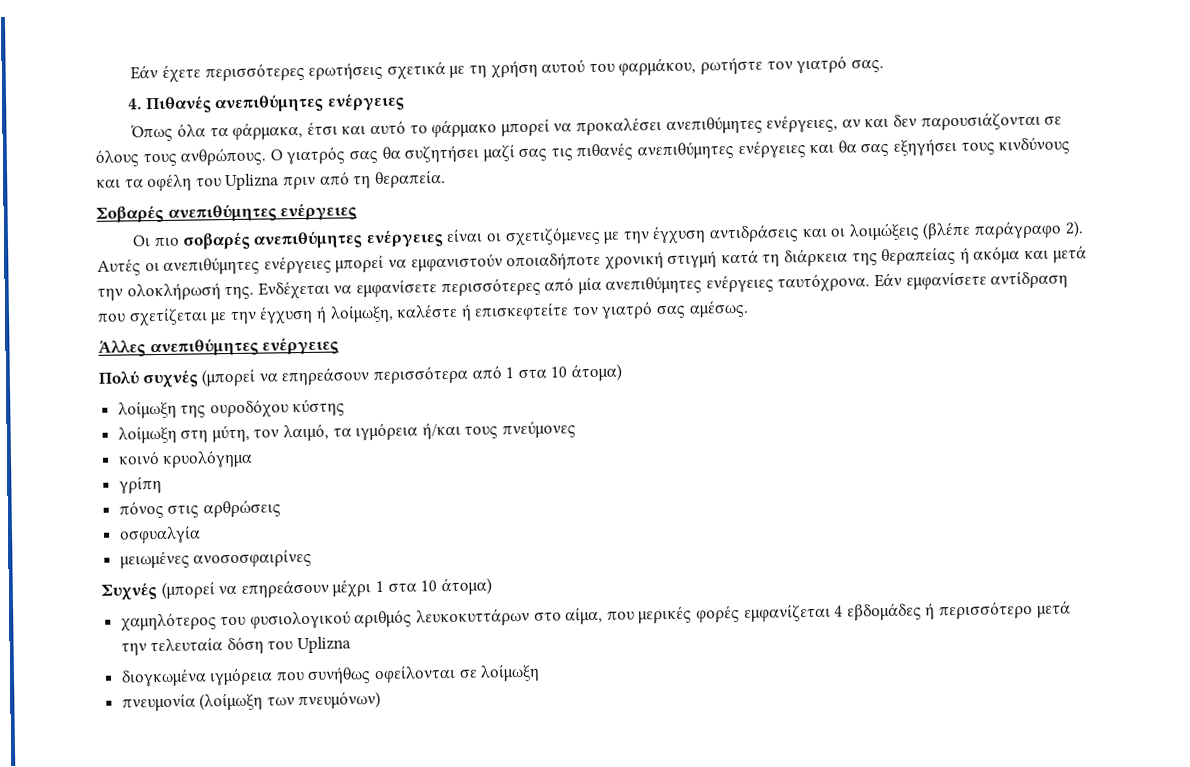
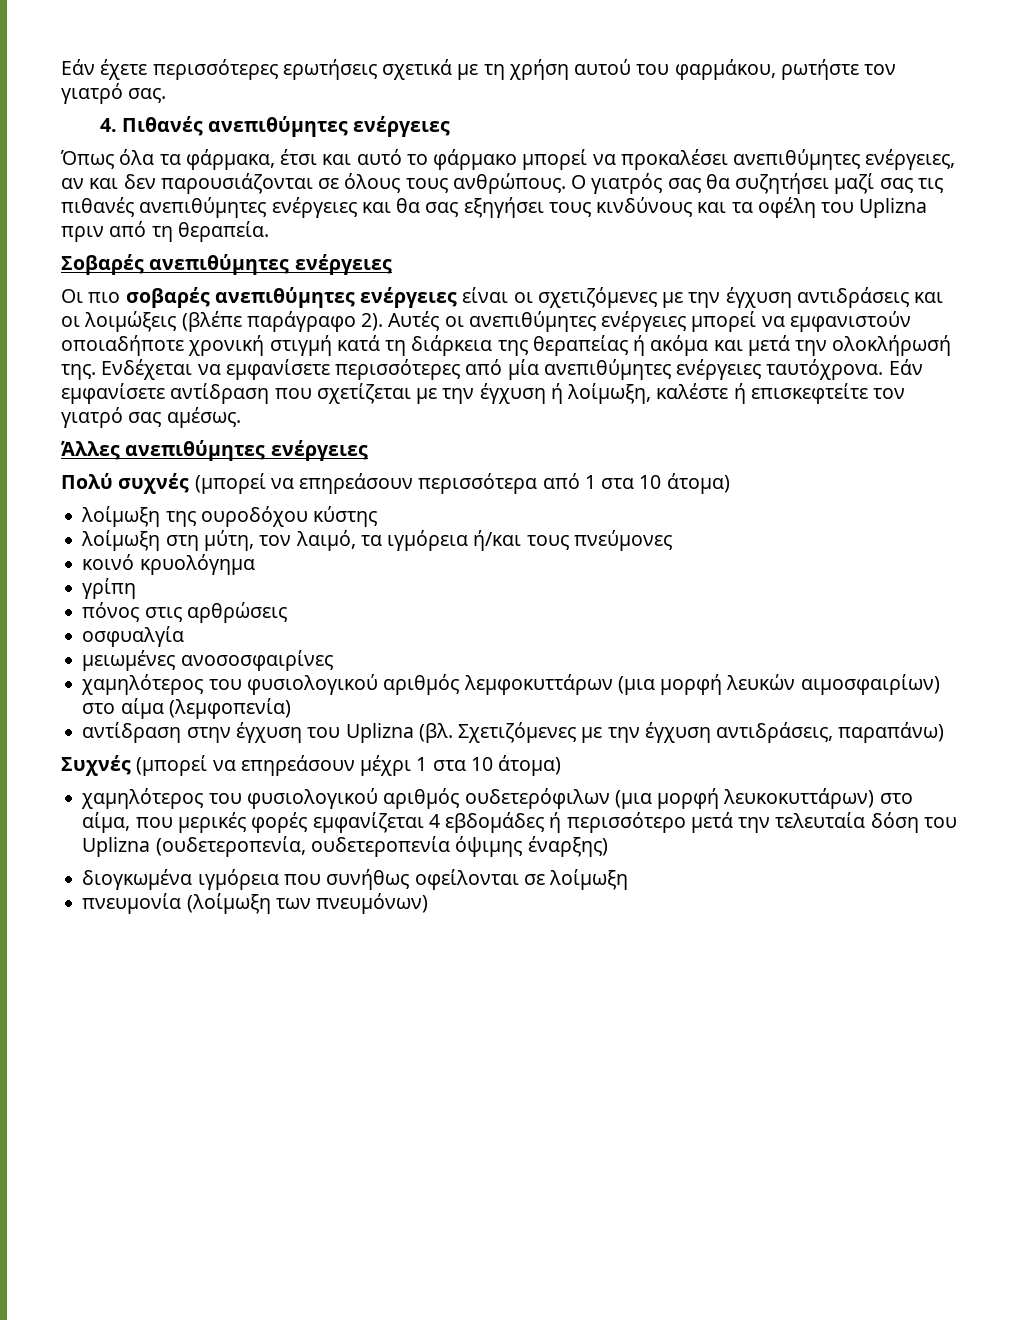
+ χαμηλότερος του φυσιολογικού αριθμός λεμφοκυττάρων (μια μορφή λευκών αιμοσφαιρίων) στο αίμα (λεμφοπενία)
+ αντίδραση στην έγχυση του Uplizna (βλ. Σχετιζόμενες με την έγχυση αντιδράσεις, παραπάνω)
- χαμηλότερος του φυσιολογικού αριθμός λευκοκυττάρων στο αίμα, που μερικές φορές εμφανίζεται 4 εβδομάδες ή περισσότερο μετά την τελευταία δόση του Uplizna
+ χαμηλότερος του φυσιολογικού αριθμός ουδετερόφιλων (μια μορφή λευκοκυττάρων) στο αίμα, που μερικές φορές εμφανίζεται 4 εβδομάδες ή περισσότερο μετά την τελευταία δόση του Uplizna (ουδετεροπενία, ουδετεροπενία όψιμης έναρξης)

